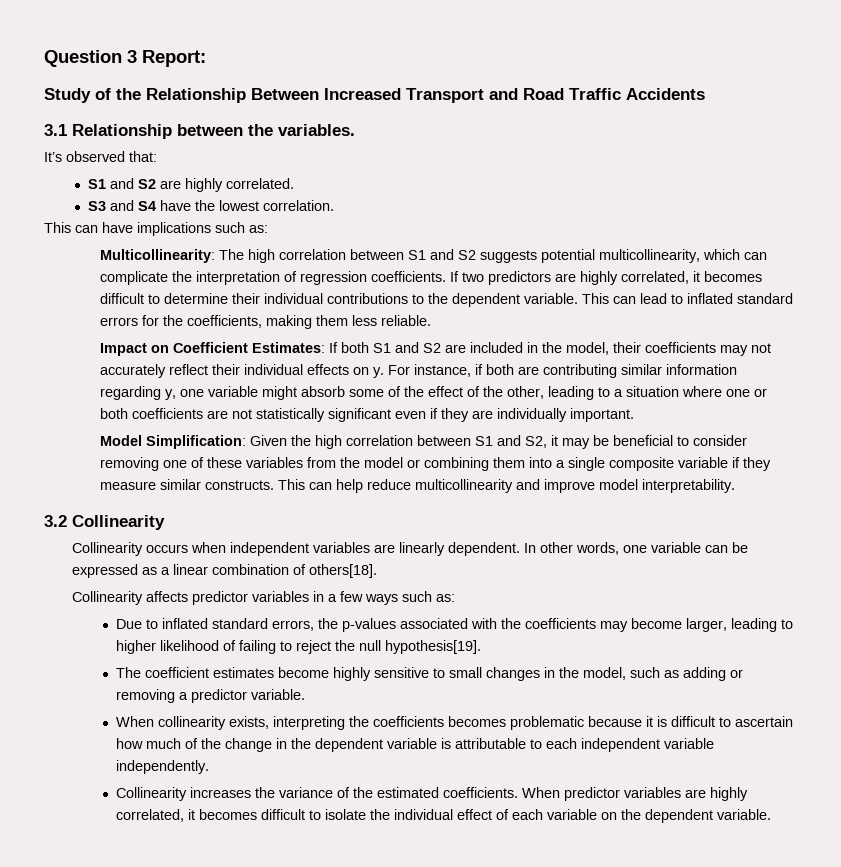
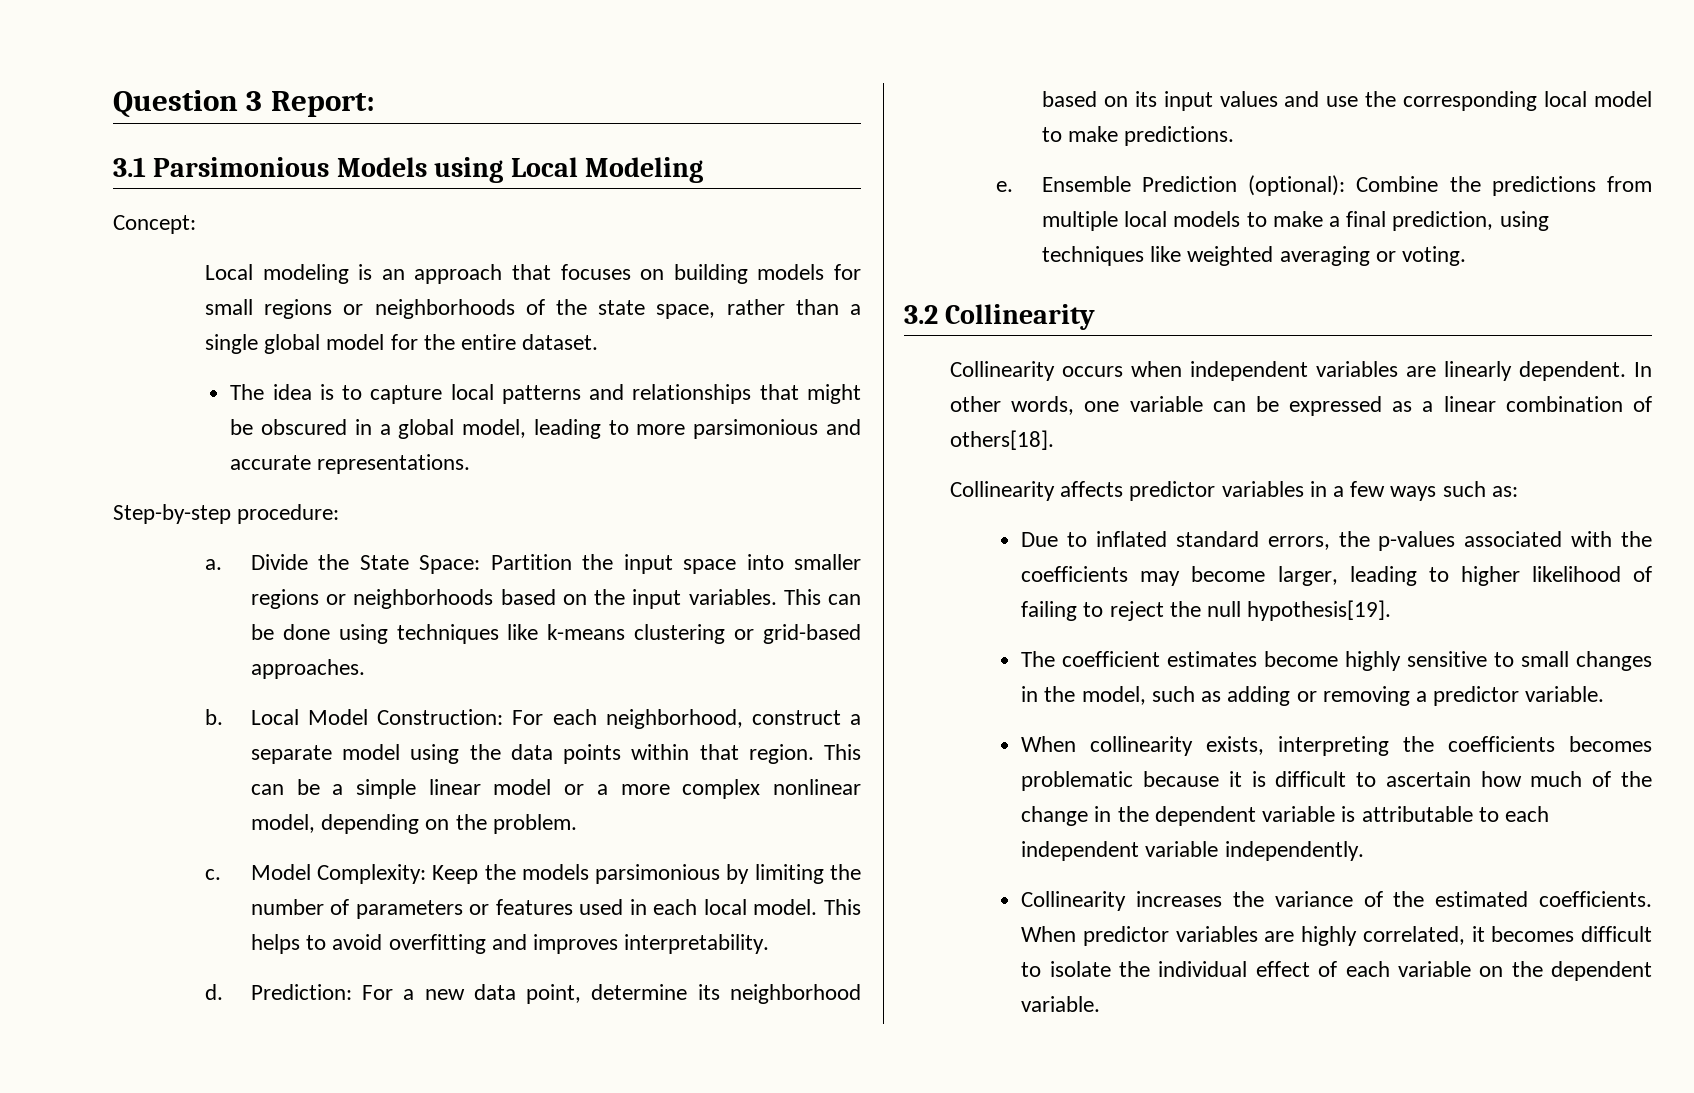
- Study of the Relationship Between Increased Transport and Road Traffic Accidents
- 3.1 Relationship between the variables.
- It’s observed that:
- S1 and S2 are highly correlated.
- S3 and S4 have the lowest correlation.
- This can have implications such as:
- Multicollinearity: The high correlation between S1 and S2 suggests potential multicollinearity, which can complicate the interpretation of regression coefficients. If two predictors are highly correlated, it becomes difficult to determine their individual contributions to the dependent variable. This can lead to inflated standard errors for the coefficients, making them less reliable.
- Impact on Coefficient Estimates: If both S1 and S2 are included in the model, their coefficients may not accurately reflect their individual effects on y. For instance, if both are contributing similar information regarding y, one variable might absorb some of the effect of the other, leading to a situation where one or both coefficients are not statistically significant even if they are individually important.
- Model Simplification: Given the high correlation between S1 and S2, it may be beneficial to consider removing one of these variables from the model or combining them into a single composite variable if they measure similar constructs. This can help reduce multicollinearity and improve model interpretability.
+ 3.1 Parsimonious Models using Local Modeling
+ Concept:
+ Local modeling is an approach that focuses on building models for small regions or neighborhoods of the state space, rather than a single global model for the entire dataset.
+ The idea is to capture local patterns and relationships that might be obscured in a global model, leading to more parsimonious and accurate representations.
+ Step-by-step procedure:
+ a. Divide the State Space: Partition the input space into smaller regions or neighborhoods based on the input variables. This can be done using techniques like k-means clustering or grid-based approaches.
+ b. Local Model Construction: For each neighborhood, construct a separate model using the data points within that region. This can be a simple linear model or a more complex nonlinear model, depending on the problem.
+ c. Model Complexity: Keep the models parsimonious by limiting the number of parameters or features used in each local model. This helps to avoid overfitting and improves interpretability.
+ d. Prediction: For a new data point, determine its neighborhood based on its input values and use the corresponding local model to make predictions.
+ e. Ensemble Prediction (optional): Combine the predictions from multiple local models to make a final prediction, using techniques like weighted averaging or voting.

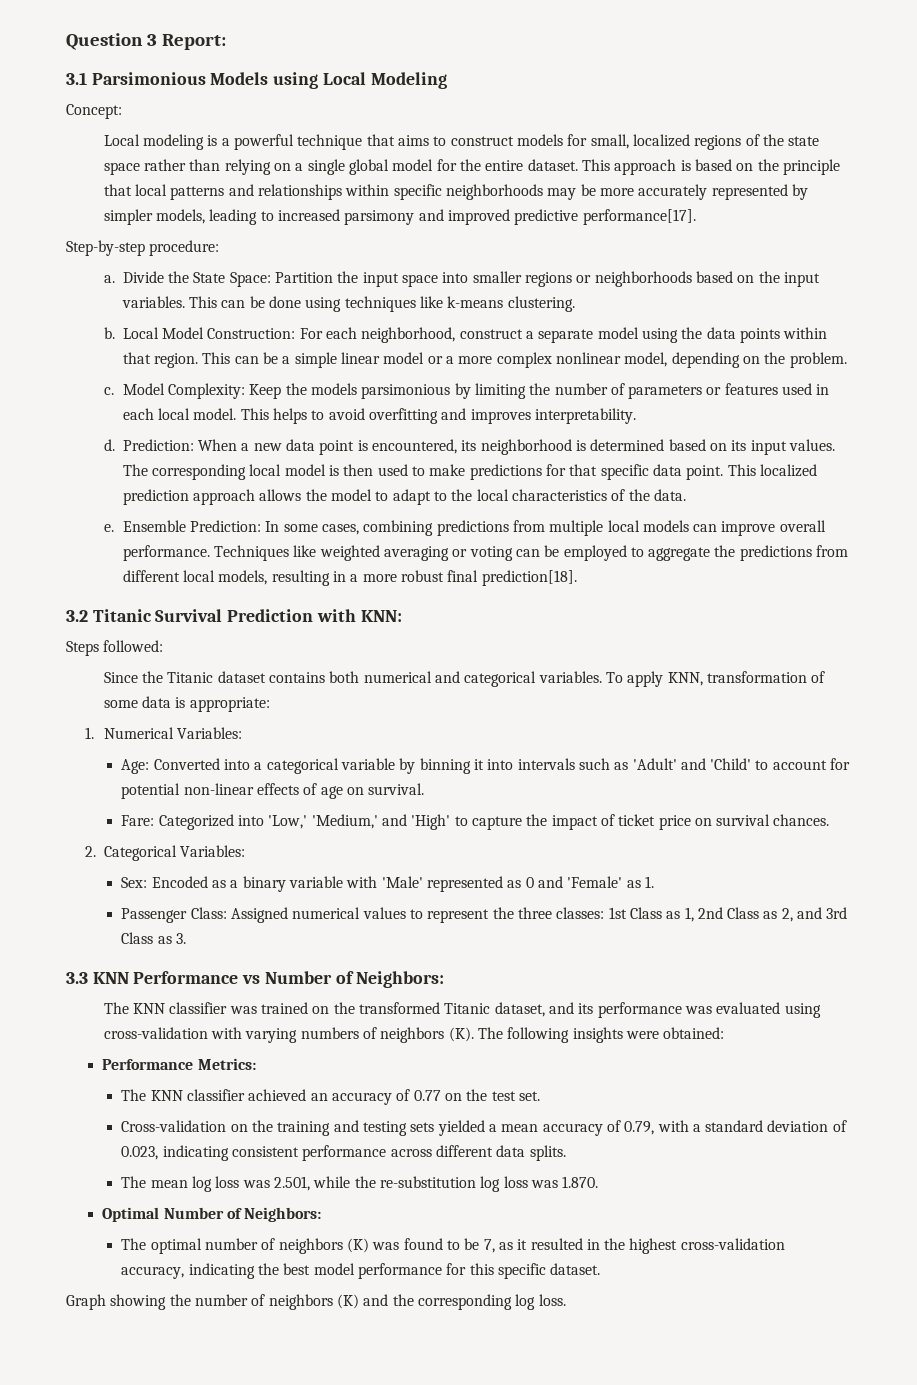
- Local modeling is an approach that focuses on building models for small regions or neighborhoods of the state space, rather than a single global model for the entire dataset.
- The idea is to capture local patterns and relationships that might be obscured in a global model, leading to more parsimonious and accurate representations.
+ Local modeling is a powerful technique that aims to construct models for small, localized regions of the state space rather than relying on a single global model for the entire dataset. This approach is based on the principle that local patterns and relationships within specific neighborhoods may be more accurately represented by simpler models, leading to increased parsimony and improved predictive performance[17].
- This can be done using techniques like k-means clustering or grid-based approaches.
+ This can be done using techniques like k-means clustering.
- Prediction: For a new data point, determine its neighborhood based on its input values and use the corresponding local model to make predictions.
- e. Ensemble Prediction (optional): Combine the predictions from multiple local models to make a final prediction, using techniques like weighted averaging or voting.
- 3.2 Collinearity
- Collinearity occurs when independent variables are linearly dependent. In other words, one variable can be expressed as a linear combination of others[18].
- Collinearity affects predictor variables in a few ways such as:
- Due to inflated standard errors, the p-values associated with the coefficients may become larger, leading to higher likelihood of failing to reject the null hypothesis[19].
- The coefficient estimates become highly sensitive to small changes in the model, such as adding or removing a predictor variable.
- When collinearity exists, interpreting the coefficients becomes problematic because it is difficult to ascertain how much of the change in the dependent variable is attributable to each independent variable independently.
- Collinearity increases the variance of the estimated coefficients. When predictor variables are highly correlated, it becomes difficult to isolate the individual effect of each variable on the dependent variable.
+ Prediction: When a new data point is encountered, its neighborhood is determined based on its input values. The corresponding local model is then used to make predictions for that specific data point. This localized prediction approach allows the model to adapt to the local characteristics of the data.
+ e. Ensemble Prediction: In some cases, combining predictions from multiple local models can improve overall performance. Techniques like weighted averaging or voting can be employed to aggregate the predictions from different local models, resulting in a more robust final prediction[18].
+ 3.2 Titanic Survival Prediction with KNN:
+ Steps followed:
+ Since the Titanic dataset contains both numerical and categorical variables. To apply KNN, transformation of some data is appropriate:
+ 1. Numerical Variables:
+ Age: Converted into a categorical variable by binning it into intervals such as 'Adult' and 'Child' to account for potential non-linear effects of age on survival.
+ Fare: Categorized into 'Low,' 'Medium,' and 'High' to capture the impact of ticket price on survival chances.
+ 2. Categorical Variables:
+ Sex: Encoded as a binary variable with 'Male' represented as 0 and 'Female' as 1.
+ Passenger Class: Assigned numerical values to represent the three classes: 1st Class as 1, 2nd Class as 2, and 3rd Class as 3.
+ 3.3 KNN Performance vs Number of Neighbors:
+ The KNN classifier was trained on the transformed Titanic dataset, and its performance was evaluated using cross-validation with varying numbers of neighbors (K). The following insights were obtained:
+ Performance Metrics:
+ The KNN classifier achieved an accuracy of 0.77 on the test set.
+ Cross-validation on the training and testing sets yielded a mean accuracy of 0.79, with a standard deviation of 0.023, indicating consistent performance across different data splits.
+ The mean log loss was 2.501, while the re-substitution log loss was 1.870.
+ Optimal Number of Neighbors:
+ The optimal number of neighbors (K) was found to be 7, as it resulted in the highest cross-validation accuracy, indicating the best model performance for this specific dataset.
+ Graph showing the number of neighbors (K) and the corresponding log loss.

